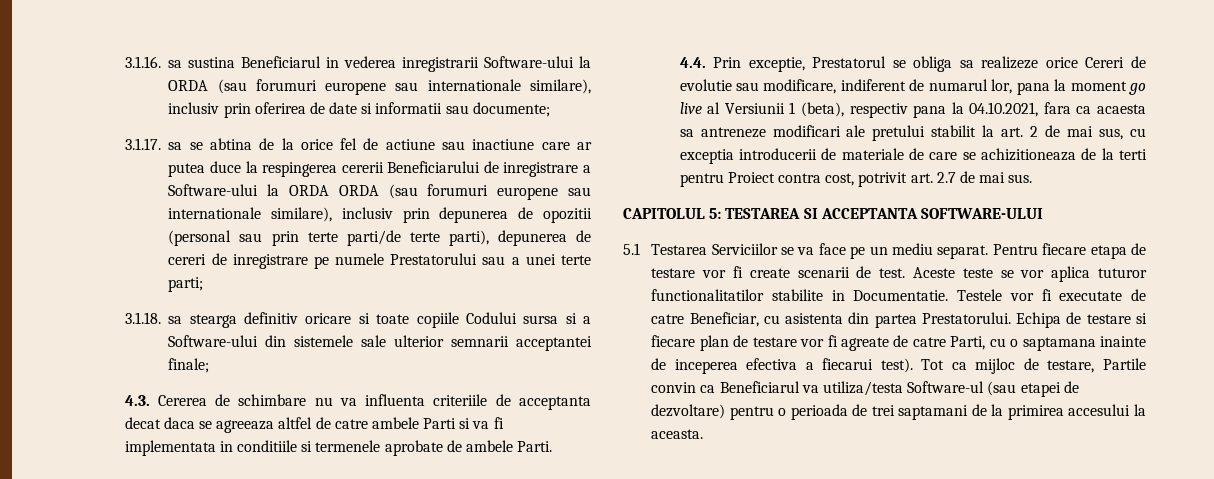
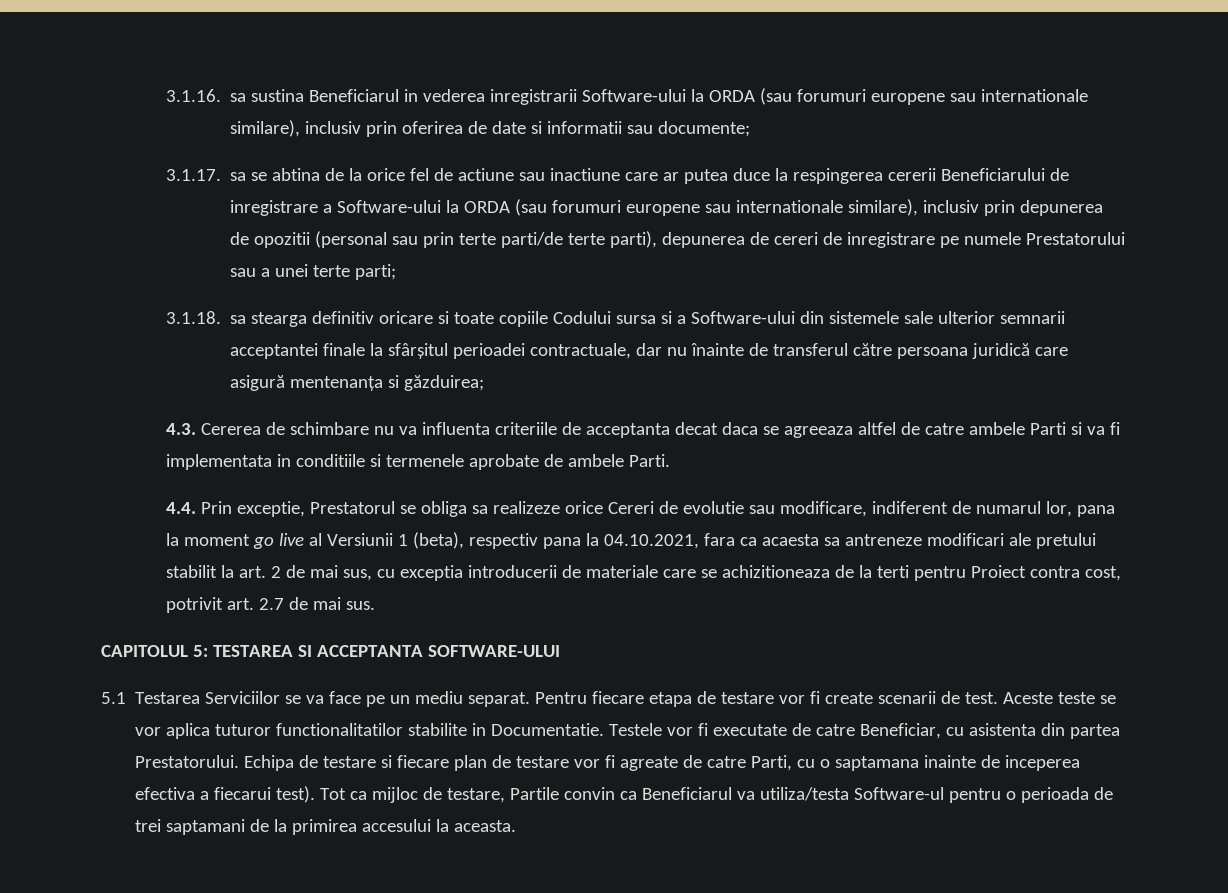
- 3.1.17. sa se abtina de la orice fel de actiune sau inactiune care ar putea duce la respingerea cererii Beneficiarului de inregistrare a Software-ului la ORDA ORDA (sau forumuri europene sau internationale similare), inclusiv prin depunerea de opozitii (personal sau prin terte parti/de terte parti), depunerea de cereri de inregistrare pe numele Prestatorului sau a unei terte parti;
+ 3.1.17. sa se abtina de la orice fel de actiune sau inactiune care ar putea duce la respingerea cererii Beneficiarului de inregistrare a Software-ului la ORDA (sau forumuri europene sau internationale similare), inclusiv prin depunerea de opozitii (personal sau prin terte parti/de terte parti), depunerea de cereri de inregistrare pe numele Prestatorului sau a unei terte parti;
- 3.1.18. sa stearga definitiv oricare si toate copiile Codului sursa si a Software-ului din sistemele sale ulterior semnarii acceptantei finale;
+ 3.1.18. sa stearga definitiv oricare si toate copiile Codului sursa si a Software-ului din sistemele sale ulterior semnarii acceptantei finale la sfârșitul perioadei contractuale, dar nu înainte de transferul către persoana juridică care asigură mentenanța si găzduirea;
- 4.4. Prin exceptie, Prestatorul se obliga sa realizeze orice Cereri de evolutie sau modificare, indiferent de numarul lor, pana la moment go live al Versiunii 1 (beta), respectiv pana la 04.10.2021, fara ca acaesta sa antreneze modificari ale pretului stabilit la art. 2 de mai sus, cu exceptia introducerii de materiale de care se achizitioneaza de la terti pentru Proiect contra cost, potrivit art. 2.7 de mai sus.
+ 4.4. Prin exceptie, Prestatorul se obliga sa realizeze orice Cereri de evolutie sau modificare, indiferent de numarul lor, pana la moment go live al Versiunii 1 (beta), respectiv pana la 04.10.2021, fara ca acaesta sa antreneze modificari ale pretului stabilit la art. 2 de mai sus, cu exceptia introducerii de materiale care se achizitioneaza de la terti pentru Proiect contra cost, potrivit art. 2.7 de mai sus.
- Tot ca mijloc de testare, Partile convin ca Beneficiarul va utiliza/testa Software-ul (sau etapei de dezvoltare) pentru o perioada de trei saptamani de la primirea accesului la aceasta.
+ Tot ca mijloc de testare, Partile convin ca Beneficiarul va utiliza/testa Software-ul pentru o perioada de trei saptamani de la primirea accesului la aceasta.

